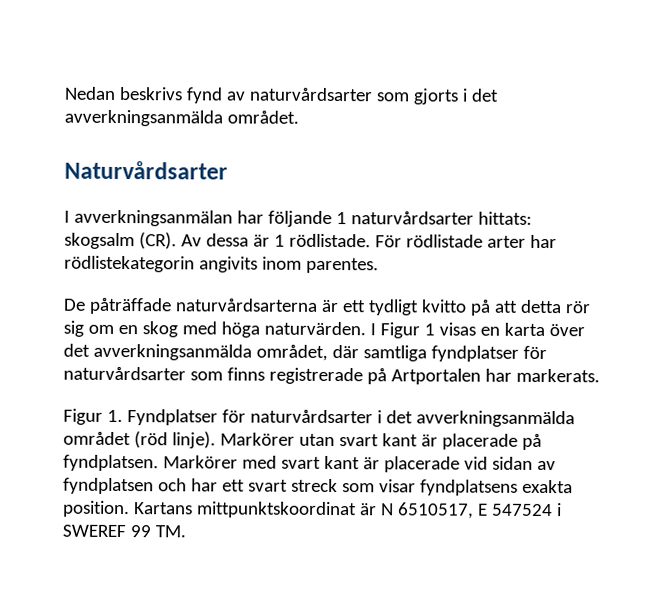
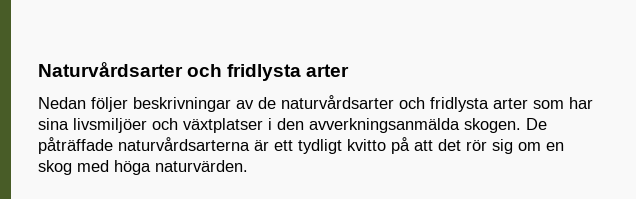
- Nedan beskrivs fynd av naturvårdsarter som gjorts i det avverkningsanmälda området.
- Naturvårdsarter
- I avverkningsanmälan har följande 1 naturvårdsarter hittats: skogsalm (CR). Av dessa är 1 rödlistade. För rödlistade arter har rödlistekategorin angivits inom parentes.
- De påträffade naturvårdsarterna är ett tydligt kvitto på att detta rör sig om en skog med höga naturvärden. I Figur 1 visas en karta över det avverkningsanmälda området, där samtliga fyndplatser för naturvårdsarter som finns registrerade på Artportalen har markerats.
- Figur 1. Fyndplatser för naturvårdsarter i det avverkningsanmälda området (röd linje). Markörer utan svart kant är placerade på fyndplatsen. Markörer med svart kant är placerade vid sidan av fyndplatsen och har ett svart streck som visar fyndplatsens exakta position. Kartans mittpunktskoordinat är N 6510517, E 547524 i SWEREF 99 TM.
+ Naturvårdsarter och fridlysta arter
+ Nedan följer beskrivningar av de naturvårdsarter och fridlysta arter som har sina livsmiljöer och växtplatser i den avverkningsanmälda skogen. De påträffade naturvårdsarterna är ett tydligt kvitto på att det rör sig om en skog med höga naturvärden.

